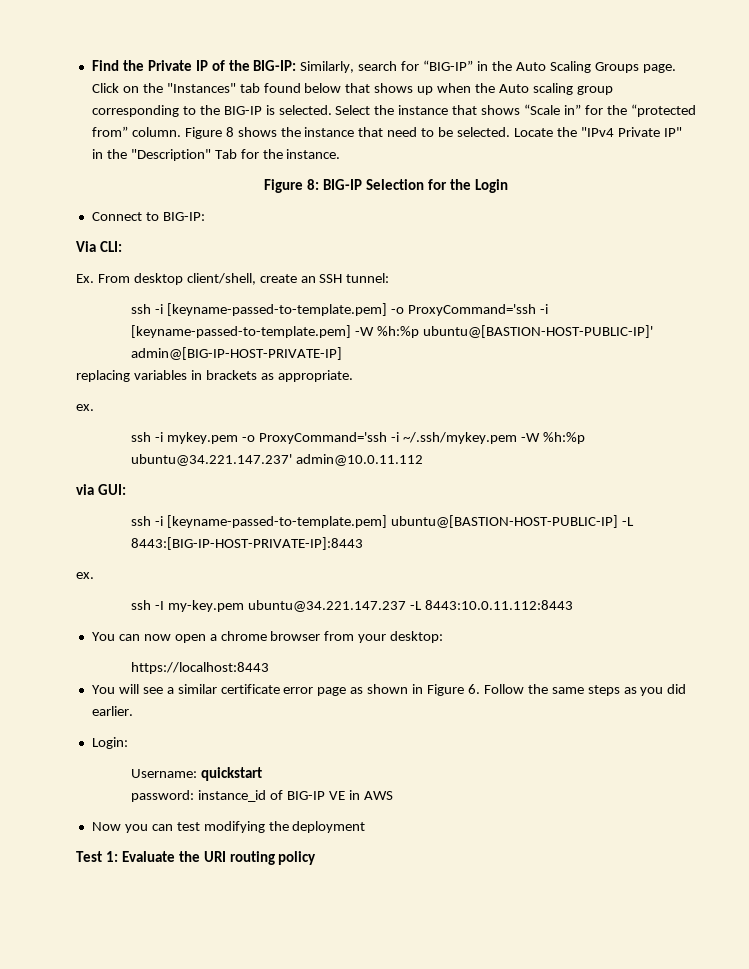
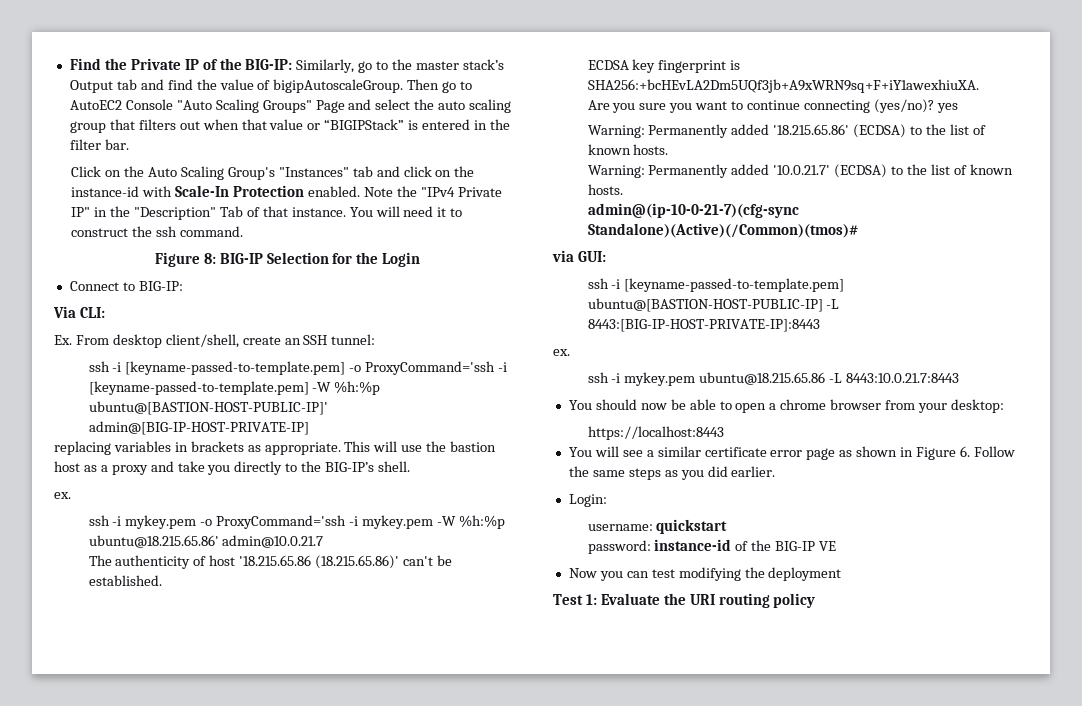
- Find the Private IP of the BIG-IP: Similarly, search for “BIG-IP” in the Auto Scaling Groups page. Click on the "Instances" tab found below that shows up when the Auto scaling group corresponding to the BIG-IP is selected. Select the instance that shows “Scale in” for the “protected from” column. Figure 8 shows the instance that need to be selected. Locate the "IPv4 Private IP" in the "Description" Tab for the instance.
+ Find the Private IP of the BIG-IP: Similarly, go to the master stack’s Output tab and find the value of bigipAutoscaleGroup. Then go to AutoEC2 Console "Auto Scaling Groups" Page and select the auto scaling group that filters out when that value or “BIGIPStack” is entered in the filter bar.
+ Click on the Auto Scaling Group's "Instances" tab and click on the instance-id with Scale-In Protection enabled. Note the "IPv4 Private IP" in the "Description" Tab of that instance. You will need it to construct the ssh command.
+ This will use the bastion host as a proxy and take you directly to the BIG-IP’s shell.
- ssh -i mykey.pem -o ProxyCommand='ssh -i ~/.ssh/mykey.pem -W %h:%p ubuntu@34.221.147.237' admin@10.0.11.112
+ ssh -i mykey.pem -o ProxyCommand='ssh -i mykey.pem -W %h:%p ubuntu@18.215.65.86' admin@10.0.21.7
+ The authenticity of host '18.215.65.86 (18.215.65.86)' can't be established.
+ ECDSA key fingerprint is SHA256:+bcHEvLA2Dm5UQf3jb+A9xWRN9sq+F+iY1awexhiuXA.
+ Are you sure you want to continue connecting (yes/no)? yes
+ Warning: Permanently added '18.215.65.86' (ECDSA) to the list of known hosts.
+ Warning: Permanently added '10.0.21.7' (ECDSA) to the list of known hosts.
+ admin@(ip-10-0-21-7)(cfg-sync Standalone)(Active)(/Common)(tmos)#
- ssh -I my-key.pem ubuntu@34.221.147.237 -L 8443:10.0.11.112:8443
- You can now open a chrome browser from your desktop:
+ ssh -i mykey.pem ubuntu@18.215.65.86 -L 8443:10.0.21.7:8443
+ You should now be able to open a chrome browser from your desktop:
- Username: quickstart
+ username: quickstart
- password: instance_id of BIG-IP VE in AWS
+ password: instance-id of the BIG-IP VE

